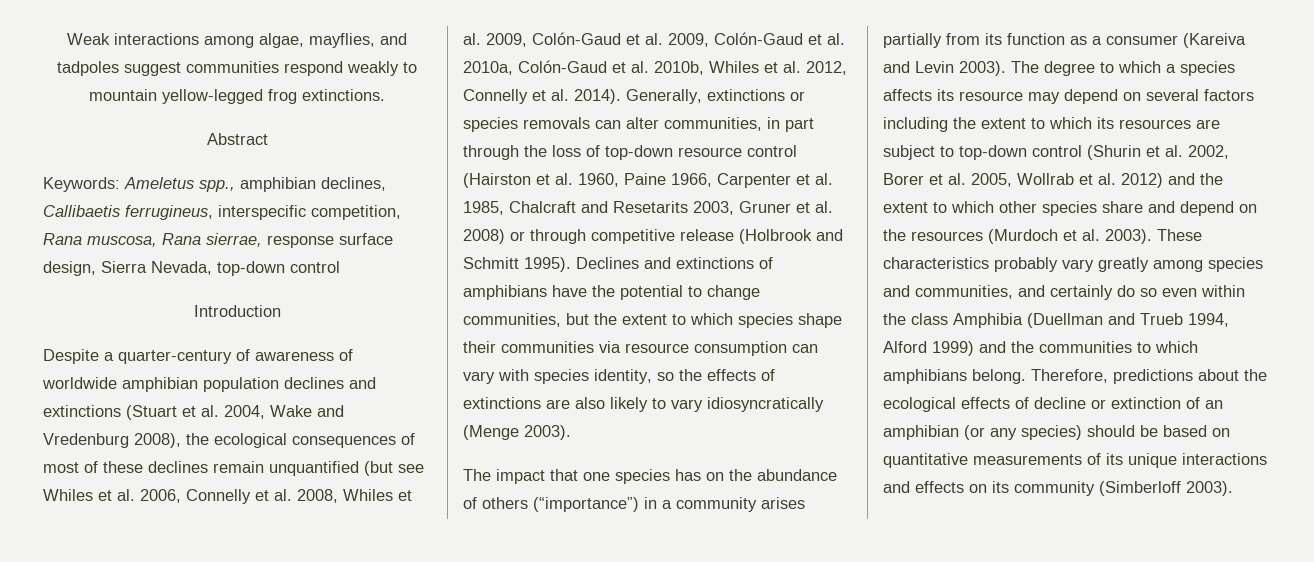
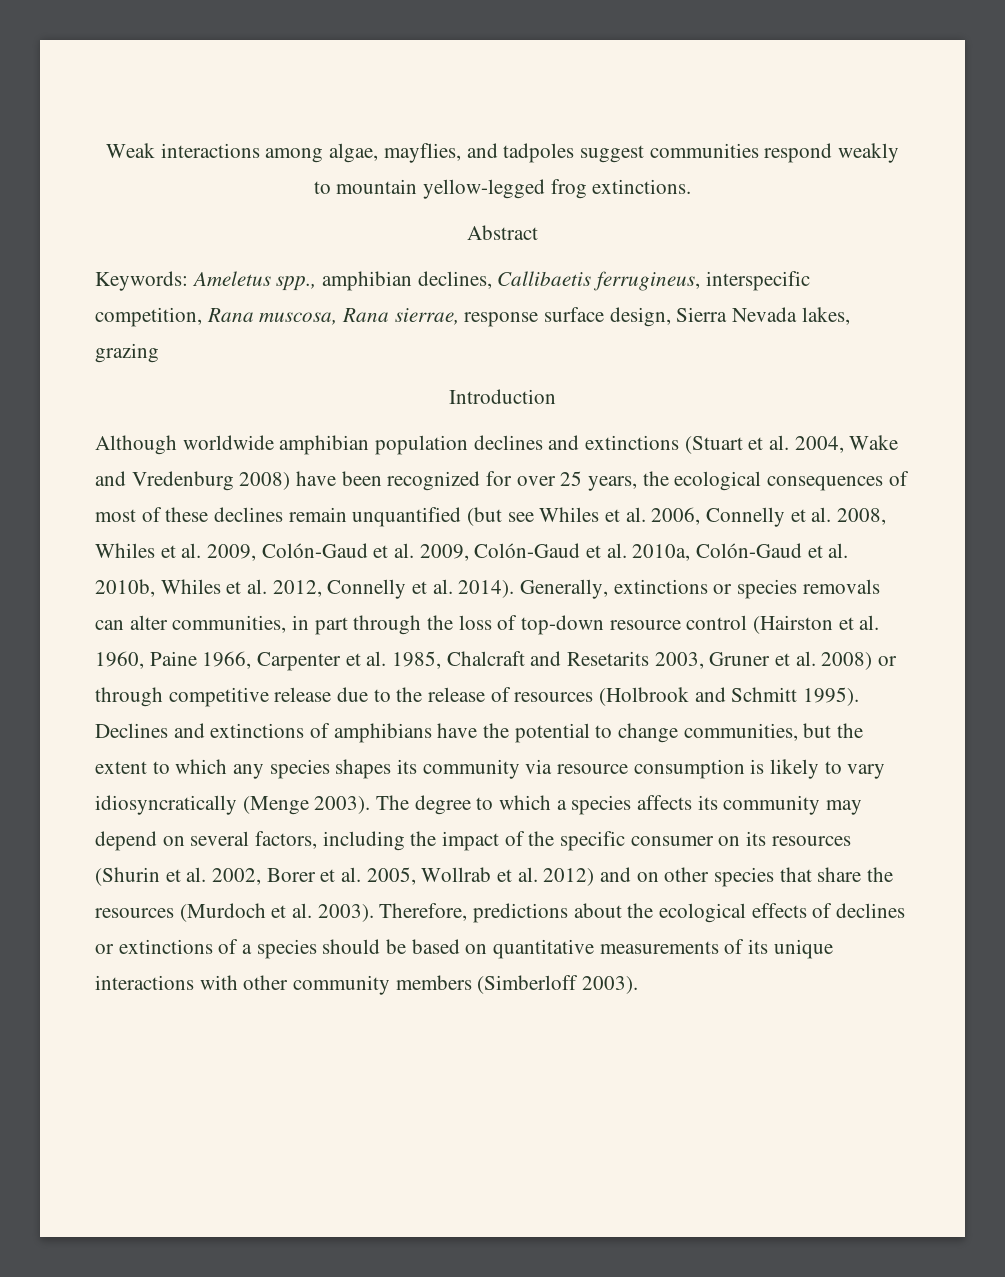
- Ameletus spp., amphibian declines, Callibaetis ferrugineus, interspecific competition, Rana muscosa, Rana sierrae, response surface design, Sierra Nevada, top-down control
+ Ameletus spp., amphibian declines, Callibaetis ferrugineus, interspecific competition, Rana muscosa, Rana sierrae, response surface design, Sierra Nevada lakes, grazing
  Introduction
- Despite a quarter-century of awareness of worldwide amphibian population declines and extinctions (Stuart et al. 2004, Wake and Vredenburg 2008), the ecological consequences of most of these declines remain unquantified (but see Whiles et al. 2006, Connelly et al. 2008, Whiles et al. 2009, Colón-Gaud et al. 2009, Colón-Gaud et al. 2010a, Colón-Gaud et al. 2010b, Whiles et al. 2012, Connelly et al. 2014).
+ Although worldwide amphibian population declines and extinctions (Stuart et al. 2004, Wake and Vredenburg 2008) have been recognized for over 25 years, the ecological consequences of most of these declines remain unquantified (but see Whiles et al. 2006, Connelly et al. 2008, Whiles et al. 2009, Colón-Gaud et al. 2009, Colón-Gaud et al. 2010a, Colón-Gaud et al. 2010b, Whiles et al. 2012, Connelly et al. 2014).
- Generally, extinctions or species removals can alter communities, in part through the loss of top-down resource control (Hairston et al. 1960, Paine 1966, Carpenter et al. 1985, Chalcraft and Resetarits 2003, Gruner et al. 2008) or through competitive release (Holbrook and Schmitt 1995).
+ Generally, extinctions or species removals can alter communities, in part through the loss of top-down resource control (Hairston et al. 1960, Paine 1966, Carpenter et al. 1985, Chalcraft and Resetarits 2003, Gruner et al. 2008) or through competitive release due to the release of resources (Holbrook and Schmitt 1995).
- Declines and extinctions of amphibians have the potential to change communities, but the extent to which species shape their communities via resource consumption can vary with species identity, so the effects of extinctions are also likely to vary idiosyncratically (Menge 2003).
- The impact that one species has on the abundance of others (“importance”) in a community arises partially from its function as a consumer (Kareiva and Levin 2003).
+ Declines and extinctions of amphibians have the potential to change communities, but the extent to which any species shapes its community via resource consumption is likely to vary idiosyncratically (Menge 2003).
- The degree to which a species affects its resource may depend on several factors including the extent to which its resources are subject to top-down control (Shurin et al. 2002, Borer et al. 2005, Wollrab et al. 2012) and the extent to which other species share and depend on the resources (Murdoch et al. 2003).
+ The degree to which a species affects its community may depend on several factors, including the impact of the specific consumer on its resources (Shurin et al. 2002, Borer et al. 2005, Wollrab et al. 2012) and on other species that share the resources (Murdoch et al. 2003).
- These characteristics probably vary greatly among species and communities, and certainly do so even within the class Amphibia (Duellman and Trueb 1994, Alford 1999) and the communities to which amphibians belong.
- Therefore, predictions about the ecological effects of decline or extinction of an amphibian (or any species) should be based on quantitative measurements of its unique interactions and effects on its community (Simberloff 2003).
+ Therefore, predictions about the ecological effects of declines or extinctions of a species should be based on quantitative measurements of its unique interactions with other community members (Simberloff 2003).

